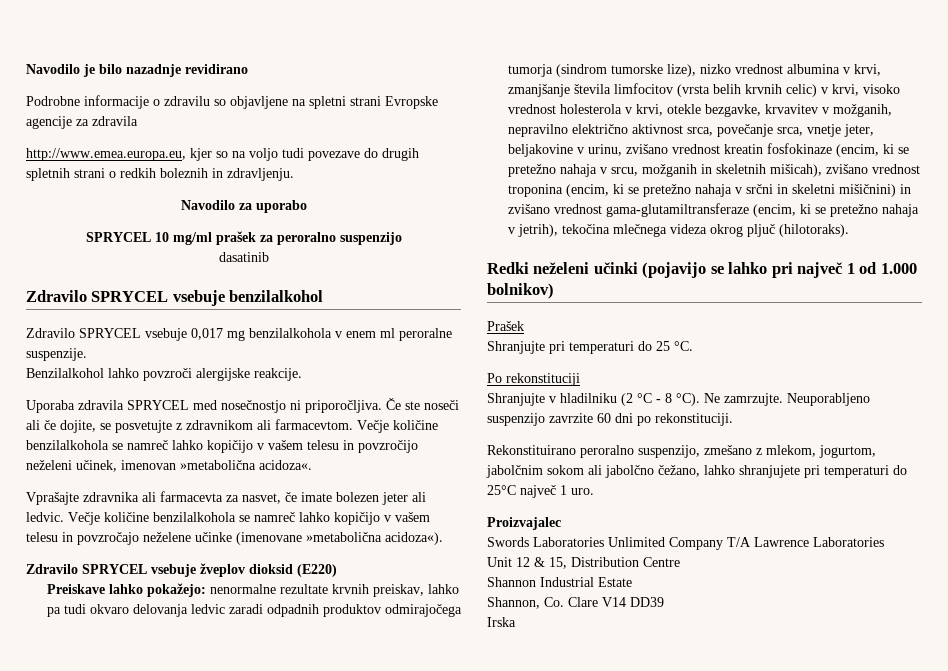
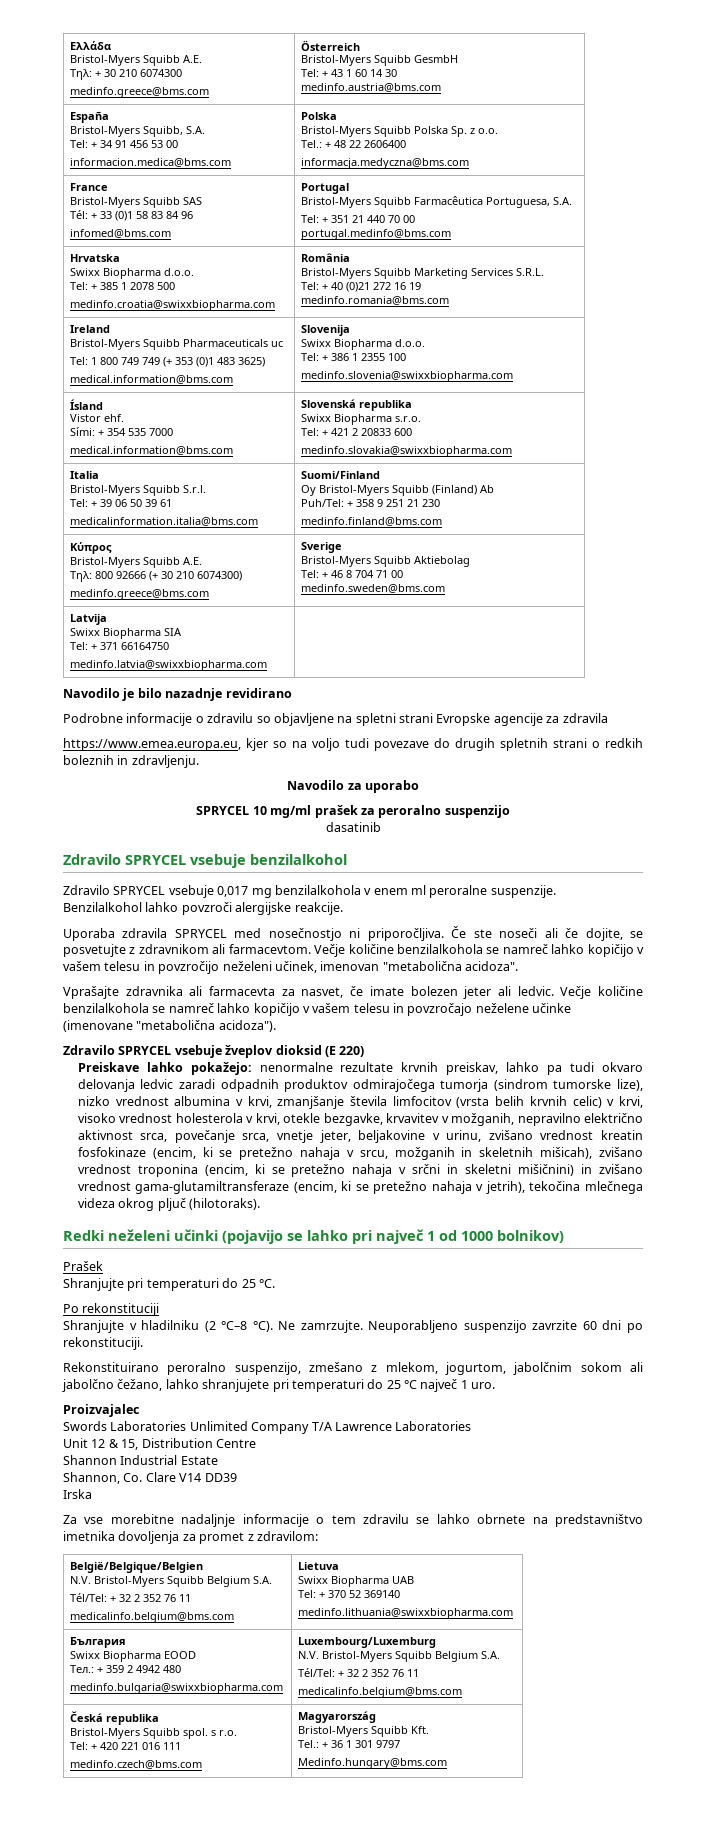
+ Ελλάδα
+ Bristol-Myers Squibb A.E.
+ Τηλ: + 30 210 6074300
+ medinfo.greece@bms.com | Österreich
+ Bristol-Myers Squibb GesmbH
+ Tel: + 43 1 60 14 30
+ medinfo.austria@bms.com
+ España
+ Bristol-Myers Squibb, S.A.
+ Tel: + 34 91 456 53 00
+ informacion.medica@bms.com | Polska
+ Bristol-Myers Squibb Polska Sp. z o.o.
+ Tel.: + 48 22 2606400
+ informacja.medyczna@bms.com
+ France
+ Bristol-Myers Squibb SAS
+ Tél: + 33 (0)1 58 83 84 96
+ infomed@bms.com | Portugal
+ Bristol-Myers Squibb Farmacêutica Portuguesa, S.A.
+ Tel: + 351 21 440 70 00
+ portugal.medinfo@bms.com
+ Hrvatska
+ Swixx Biopharma d.o.o.
+ Tel: + 385 1 2078 500
+ medinfo.croatia@swixxbiopharma.com | România
+ Bristol-Myers Squibb Marketing Services S.R.L.
+ Tel: + 40 (0)21 272 16 19
+ medinfo.romania@bms.com
+ Ireland
+ Bristol-Myers Squibb Pharmaceuticals uc
+ Tel: 1 800 749 749 (+ 353 (0)1 483 3625)
+ medical.information@bms.com | Slovenija
+ Swixx Biopharma d.o.o.
+ Tel: + 386 1 2355 100
+ medinfo.slovenia@swixxbiopharma.com
+ Ísland
+ Vistor ehf.
+ Sími: + 354 535 7000
+ medical.information@bms.com | Slovenská republika
+ Swixx Biopharma s.r.o.
+ Tel: + 421 2 20833 600
+ medinfo.slovakia@swixxbiopharma.com
+ Italia
+ Bristol-Myers Squibb S.r.l.
+ Tel: + 39 06 50 39 61
+ medicalinformation.italia@bms.com | Suomi/Finland
+ Oy Bristol-Myers Squibb (Finland) Ab
+ Puh/Tel: + 358 9 251 21 230
+ medinfo.finland@bms.com
+ Κύπρος
+ Bristol-Myers Squibb A.E.
+ Τηλ: 800 92666 (+ 30 210 6074300)
+ medinfo.greece@bms.com | Sverige
+ Bristol-Myers Squibb Aktiebolag
+ Tel: + 46 8 704 71 00
+ medinfo.sweden@bms.com
+ Latvija
+ Swixx Biopharma SIA
+ Tel: + 371 66164750
+ medinfo.latvia@swixxbiopharma.com |
- http://www.emea.europa.eu, kjer so na voljo tudi povezave do drugih spletnih strani o redkih boleznih in zdravljenju.
+ https://www.emea.europa.eu, kjer so na voljo tudi povezave do drugih spletnih strani o redkih boleznih in zdravljenju.
- Večje količine benzilalkohola se namreč lahko kopičijo v vašem telesu in povzročijo neželeni učinek, imenovan »metabolična acidoza«.
+ Večje količine benzilalkohola se namreč lahko kopičijo v vašem telesu in povzročijo neželeni učinek, imenovan "metabolična acidoza".
- Večje količine benzilalkohola se namreč lahko kopičijo v vašem telesu in povzročajo neželene učinke (imenovane »metabolična acidoza«).
+ Večje količine benzilalkohola se namreč lahko kopičijo v vašem telesu in povzročajo neželene učinke (imenovane "metabolična acidoza").
- Zdravilo SPRYCEL vsebuje žveplov dioksid (E220)
+ Zdravilo SPRYCEL vsebuje žveplov dioksid (E 220)
- Redki neželeni učinki (pojavijo se lahko pri največ 1 od 1.000 bolnikov)
+ Redki neželeni učinki (pojavijo se lahko pri največ 1 od 1000 bolnikov)
- Shranjujte v hladilniku (2 °C - 8 °C).
+ Shranjujte v hladilniku (2 °C–8 °C).
- Rekonstituirano peroralno suspenzijo, zmešano z mlekom, jogurtom, jabolčnim sokom ali jabolčno čežano, lahko shranjujete pri temperaturi do 25°C največ 1 uro.
+ Rekonstituirano peroralno suspenzijo, zmešano z mlekom, jogurtom, jabolčnim sokom ali jabolčno čežano, lahko shranjujete pri temperaturi do 25 °C največ 1 uro.
+ Za vse morebitne nadaljnje informacije o tem zdravilu se lahko obrnete na predstavništvo imetnika dovoljenja za promet z zdravilom:
+ België/Belgique/Belgien
+ N.V. Bristol-Myers Squibb Belgium S.A.
+ Tél/Tel: + 32 2 352 76 11
+ medicalinfo.belgium@bms.com | Lietuva
+ Swixx Biopharma UAB
+ Tel: + 370 52 369140
+ medinfo.lithuania@swixxbiopharma.com
+ България
+ Swixx Biopharma EOOD
+ Teл.: + 359 2 4942 480
+ medinfo.bulgaria@swixxbiopharma.com | Luxembourg/Luxemburg
+ N.V. Bristol-Myers Squibb Belgium S.A.
+ Tél/Tel: + 32 2 352 76 11
+ medicalinfo.belgium@bms.com
+ Česká republika
+ Bristol-Myers Squibb spol. s r.o.
+ Tel: + 420 221 016 111
+ medinfo.czech@bms.com | Magyarország
+ Bristol-Myers Squibb Kft.
+ Tel.: + 36 1 301 9797
+ Medinfo.hungary@bms.com

